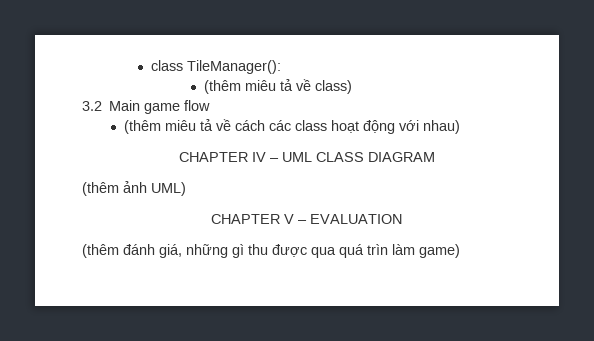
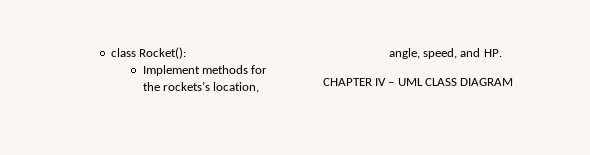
- class TileManager():
- (thêm miêu tả về class)
- 3.2 Main game flow
- (thêm miêu tả về cách các class hoạt động với nhau)
+ class Rocket():
+ Implement methods for the rockets’s location, angle, speed, and HP.
- (thêm ảnh UML)
- CHAPTER V – EVALUATION
- (thêm đánh giá, những gì thu được qua quá trìn làm game)

